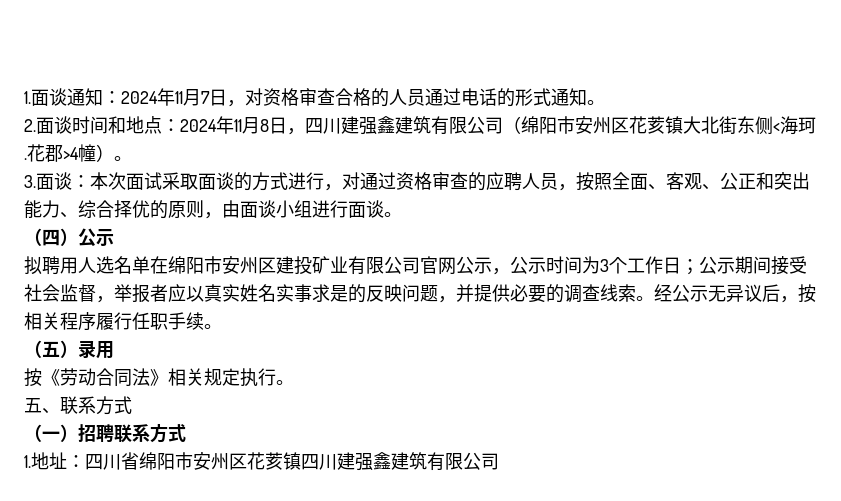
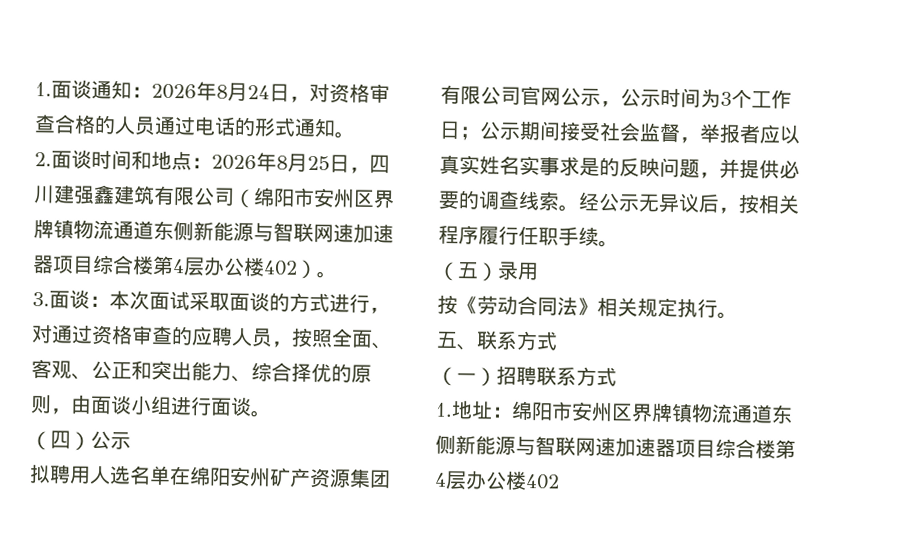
- 1.面谈通知：2024年11月7日，对资格审查合格的人员通过电话的形式通知。
+ 1.面谈通知：2026年8月24日，对资格审查合格的人员通过电话的形式通知。
- 2.面谈时间和地点：2024年11月8日，四川建强鑫建筑有限公司（绵阳市安州区花荄镇大北街东侧<海珂.花郡>4幢）。
+ 2.面谈时间和地点：2026年8月25日，四川建强鑫建筑有限公司（绵阳市安州区界牌镇物流通道东侧新能源与智联网速加速器项目综合楼第4层办公楼402）。
- 拟聘用人选名单在绵阳市安州区建投矿业有限公司官网公示，公示时间为3个工作日；公示期间接受社会监督，举报者应以真实姓名实事求是的反映问题，并提供必要的调查线索。
+ 拟聘用人选名单在绵阳安州矿产资源集团有限公司官网公示，公示时间为3个工作日；公示期间接受社会监督，举报者应以真实姓名实事求是的反映问题，并提供必要的调查线索。
- 1.地址：四川省绵阳市安州区花荄镇四川建强鑫建筑有限公司
+ 1.地址：绵阳市安州区界牌镇物流通道东侧新能源与智联网速加速器项目综合楼第4层办公楼402

